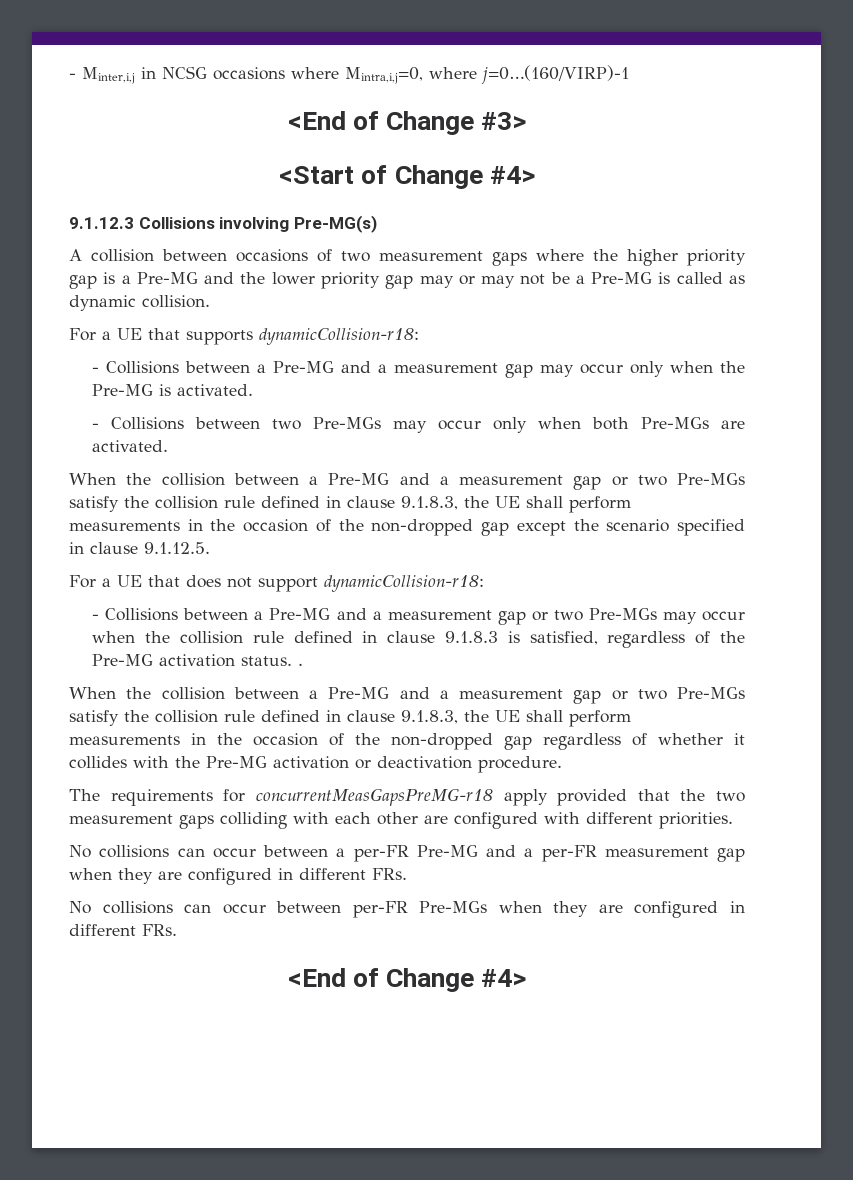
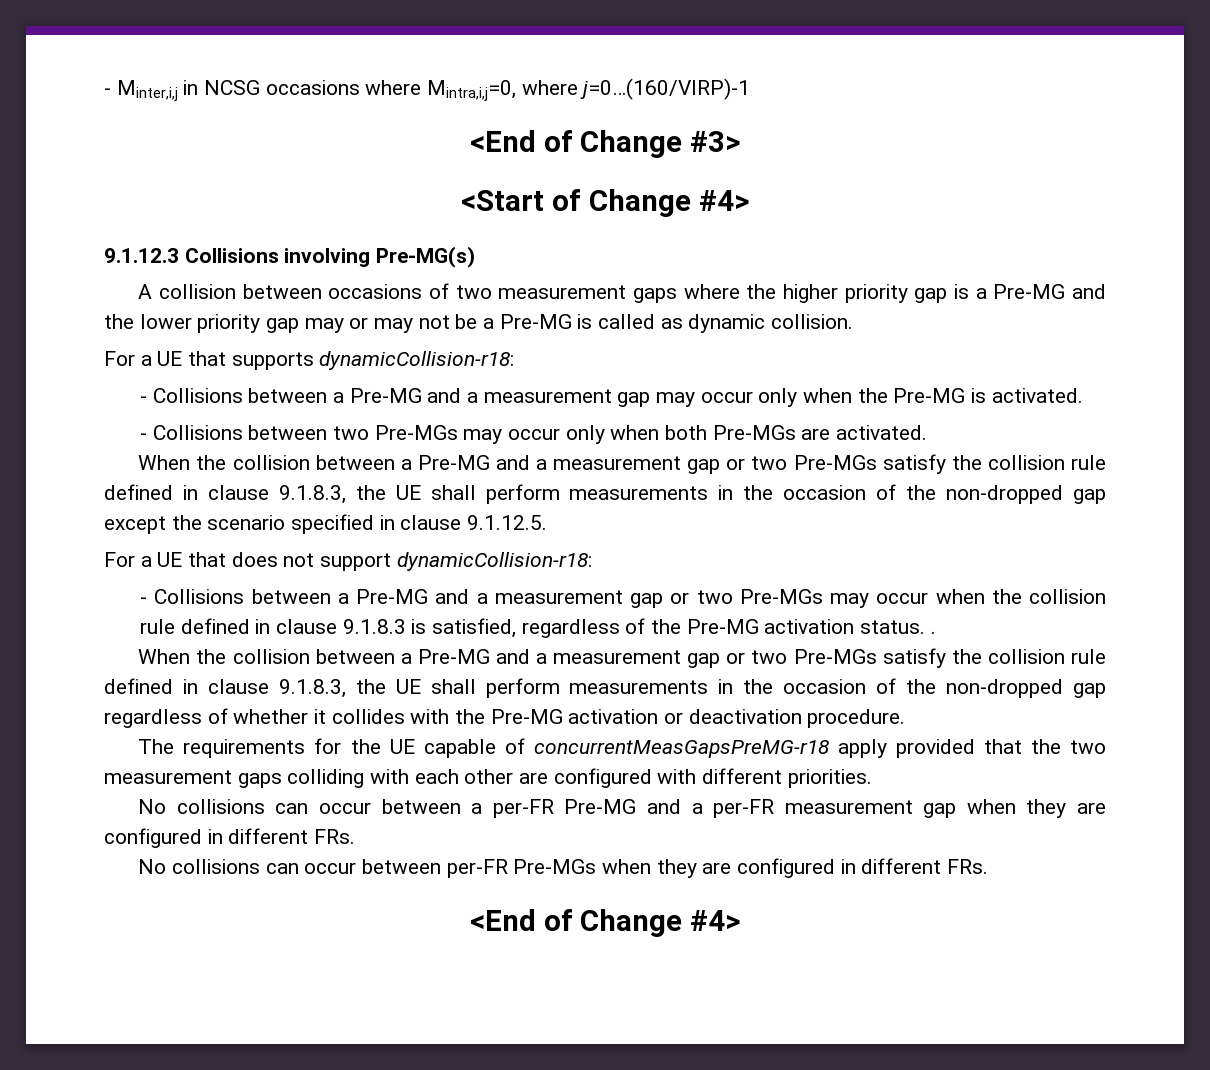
- The requirements for concurrentMeasGapsPreMG-r18 apply provided that the two measurement gaps colliding with each other are configured with different priorities.
+ The requirements for the UE capable of concurrentMeasGapsPreMG-r18 apply provided that the two measurement gaps colliding with each other are configured with different priorities.

